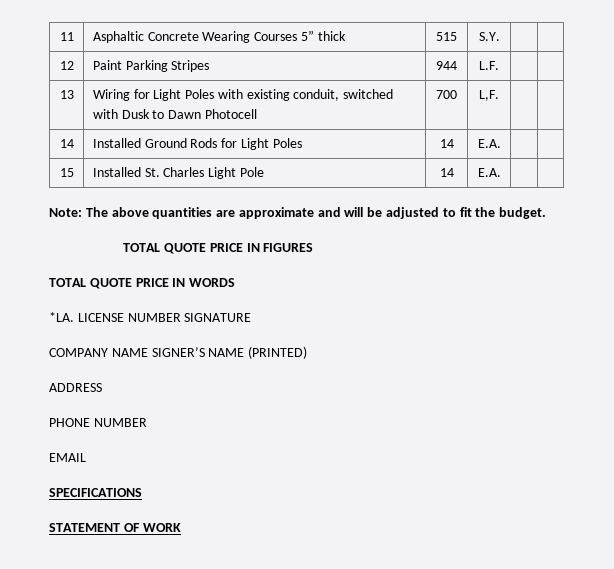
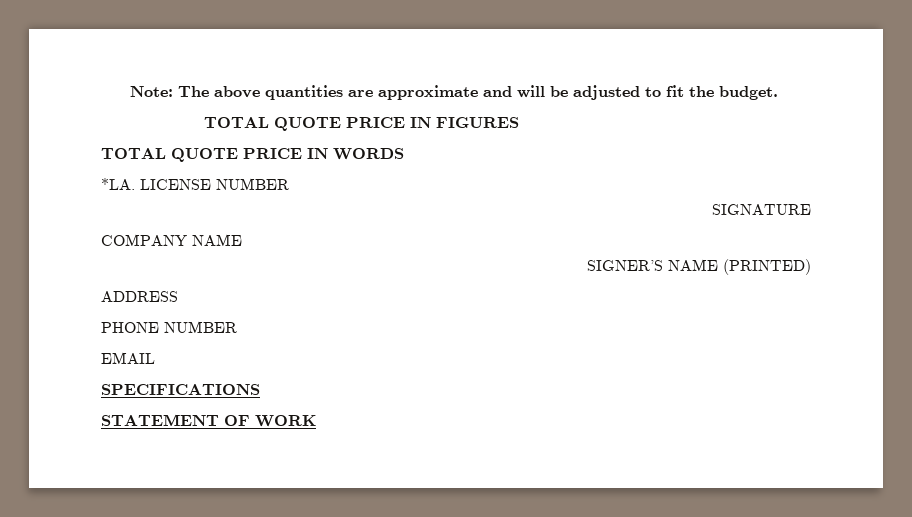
- 11 | Asphaltic Concrete Wearing Courses 5” thick | 515 | S.Y. | |
- 12 | Paint Parking Stripes | 944 | L.F. | |
- 13 | Wiring for Light Poles with existing conduit, switched with Dusk to Dawn Photocell | 700 | L,F. | |
- 14 | Installed Ground Rods for Light Poles | 14 | E.A. | |
- 15 | Installed St. Charles Light Pole | 14 | E.A. | |
- LICENSE NUMBER SIGNATURE
+ LICENSE NUMBER
+ SIGNATURE
- COMPANY NAME SIGNER’S NAME (PRINTED)
+ COMPANY NAME
+ SIGNER’S NAME (PRINTED)

